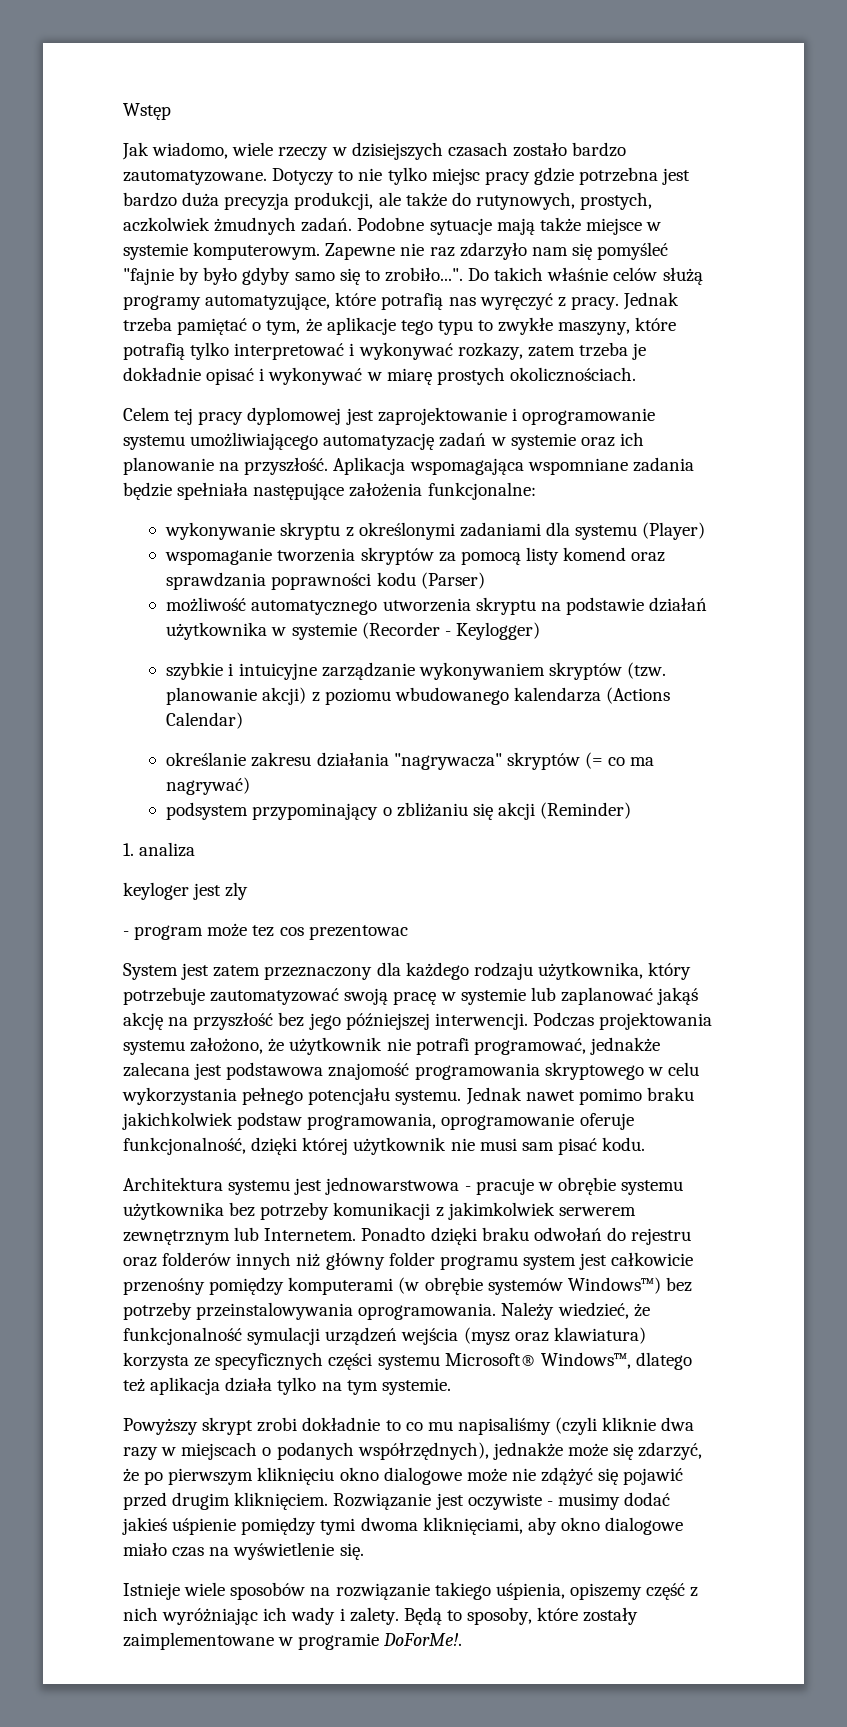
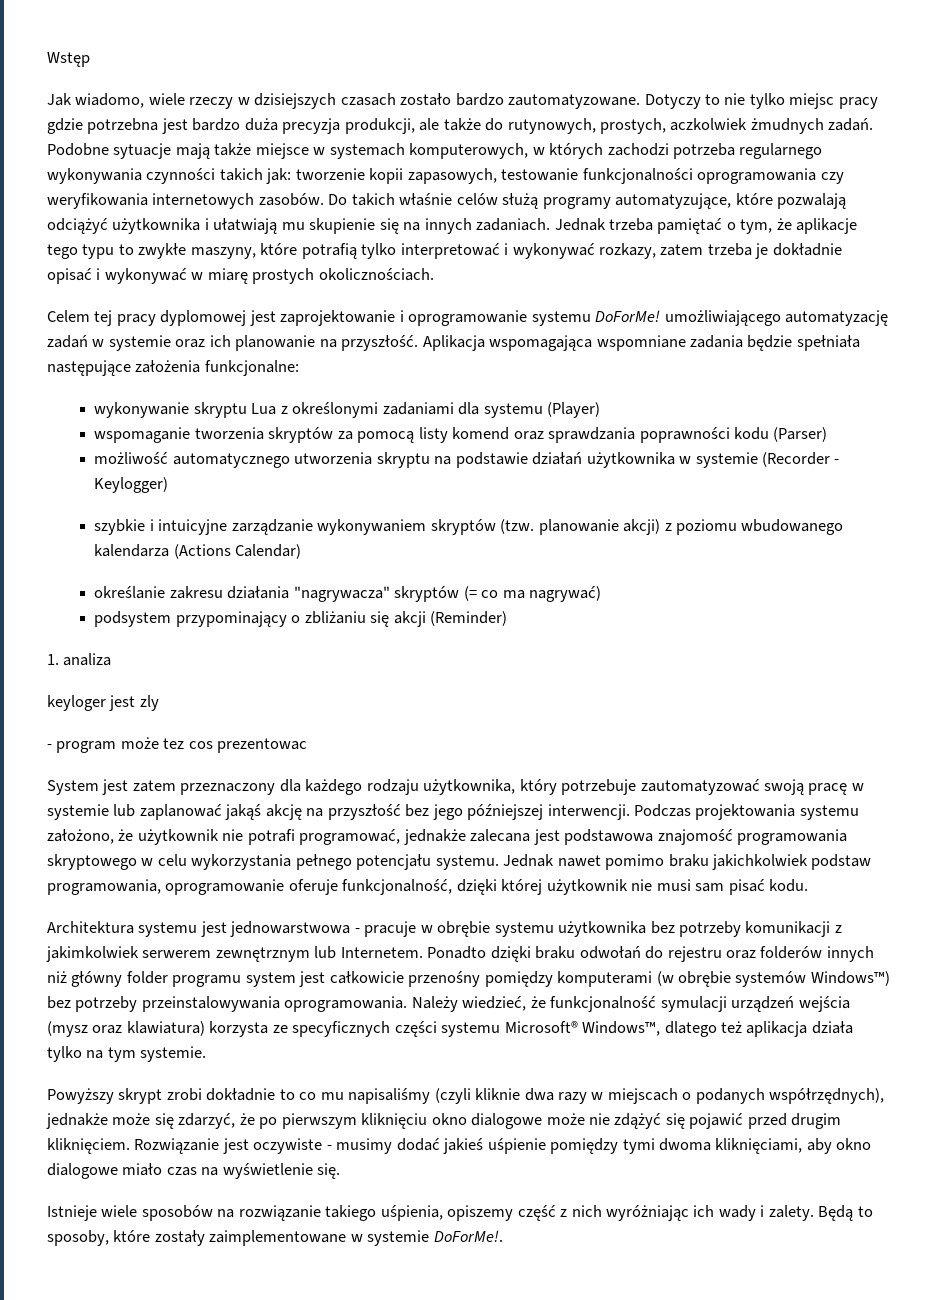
- Podobne sytuacje mają także miejsce w systemie komputerowym. Zapewne nie raz zdarzyło nam się pomyśleć "fajnie by było gdyby samo się to zrobiło...". Do takich właśnie celów służą programy automatyzujące, które potrafią nas wyręczyć z pracy.
+ Podobne sytuacje mają także miejsce w systemach komputerowych, w których zachodzi potrzeba regularnego wykonywania czynności takich jak: tworzenie kopii zapasowych, testowanie funkcjonalności oprogramowania czy weryfikowania internetowych zasobów. Do takich właśnie celów służą programy automatyzujące, które pozwalają odciążyć użytkownika i ułatwiają mu skupienie się na innych zadaniach.
- Celem tej pracy dyplomowej jest zaprojektowanie i oprogramowanie systemu umożliwiającego automatyzację zadań w systemie oraz ich planowanie na przyszłość.
+ Celem tej pracy dyplomowej jest zaprojektowanie i oprogramowanie systemu DoForMe! umożliwiającego automatyzację zadań w systemie oraz ich planowanie na przyszłość.
- wykonywanie skryptu z określonymi zadaniami dla systemu (Player)
+ wykonywanie skryptu Lua z określonymi zadaniami dla systemu (Player)
- Będą to sposoby, które zostały zaimplementowane w programie DoForMe!.
+ Będą to sposoby, które zostały zaimplementowane w systemie DoForMe!.

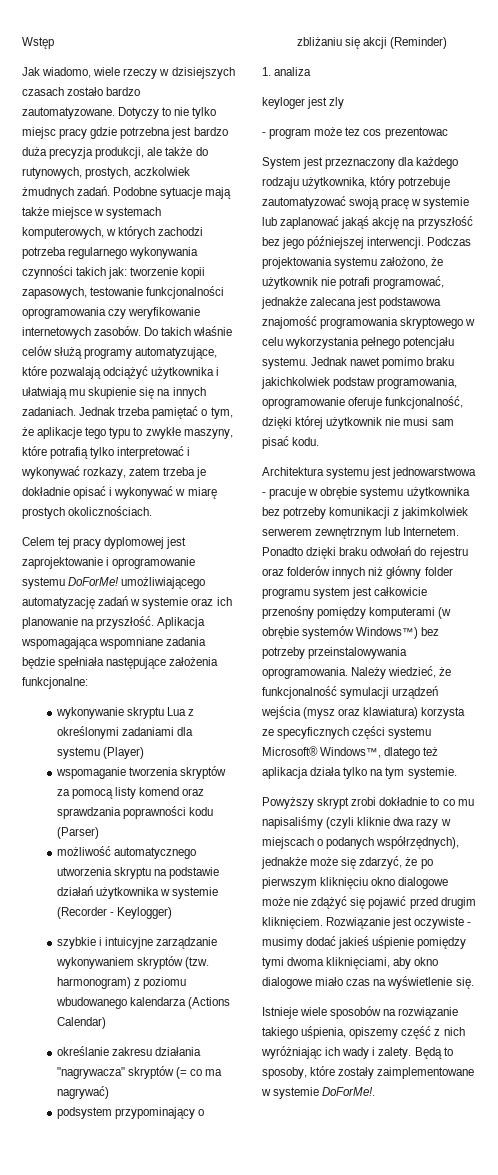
- Podobne sytuacje mają także miejsce w systemach komputerowych, w których zachodzi potrzeba regularnego wykonywania czynności takich jak: tworzenie kopii zapasowych, testowanie funkcjonalności oprogramowania czy weryfikowania internetowych zasobów.
+ Podobne sytuacje mają także miejsce w systemach komputerowych, w których zachodzi potrzeba regularnego wykonywania czynności takich jak: tworzenie kopii zapasowych, testowanie funkcjonalności oprogramowania czy weryfikowanie internetowych zasobów.
- szybkie i intuicyjne zarządzanie wykonywaniem skryptów (tzw. planowanie akcji) z poziomu wbudowanego kalendarza (Actions Calendar)
+ szybkie i intuicyjne zarządzanie wykonywaniem skryptów (tzw. harmonogram) z poziomu wbudowanego kalendarza (Actions Calendar)
- System jest zatem przeznaczony dla każdego rodzaju użytkownika, który potrzebuje zautomatyzować swoją pracę w systemie lub zaplanować jakąś akcję na przyszłość bez jego późniejszej interwencji.
+ System jest przeznaczony dla każdego rodzaju użytkownika, który potrzebuje zautomatyzować swoją pracę w systemie lub zaplanować jakąś akcję na przyszłość bez jego późniejszej interwencji.

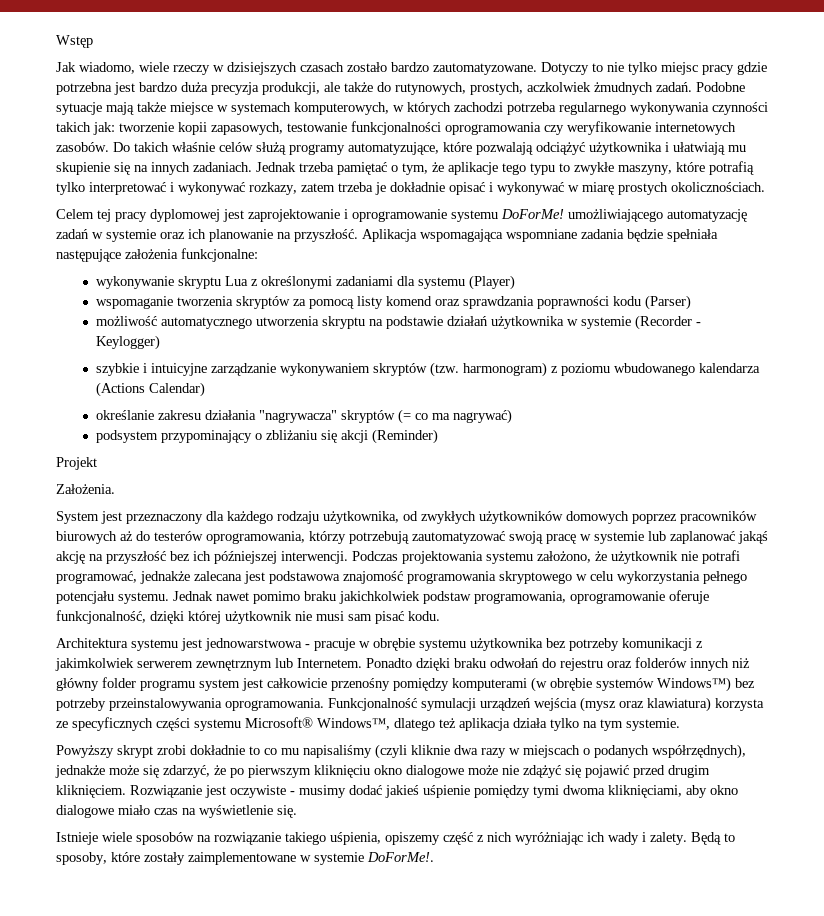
- 1. analiza
- keyloger jest zly
- - program może tez cos prezentowac
+ Projekt
+ Założenia.
- System jest przeznaczony dla każdego rodzaju użytkownika, który potrzebuje zautomatyzować swoją pracę w systemie lub zaplanować jakąś akcję na przyszłość bez jego późniejszej interwencji.
+ System jest przeznaczony dla każdego rodzaju użytkownika, od zwykłych użytkowników domowych poprzez pracowników biurowych aż do testerów oprogramowania, którzy potrzebują zautomatyzować swoją pracę w systemie lub zaplanować jakąś akcję na przyszłość bez ich późniejszej interwencji.
- Należy wiedzieć, że funkcjonalność symulacji urządzeń wejścia (mysz oraz klawiatura) korzysta ze specyficznych części systemu Microsoft® Windows™, dlatego też aplikacja działa tylko na tym systemie.
+ Funkcjonalność symulacji urządzeń wejścia (mysz oraz klawiatura) korzysta ze specyficznych części systemu Microsoft® Windows™, dlatego też aplikacja działa tylko na tym systemie.

